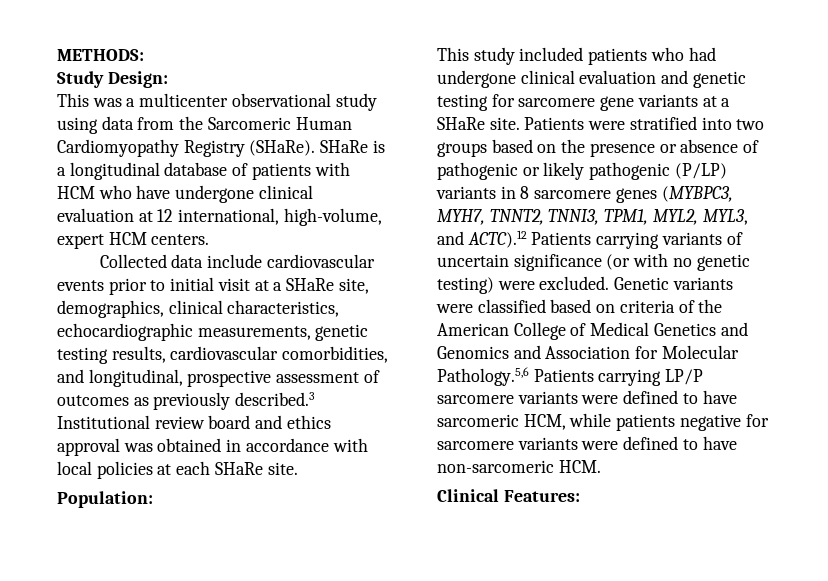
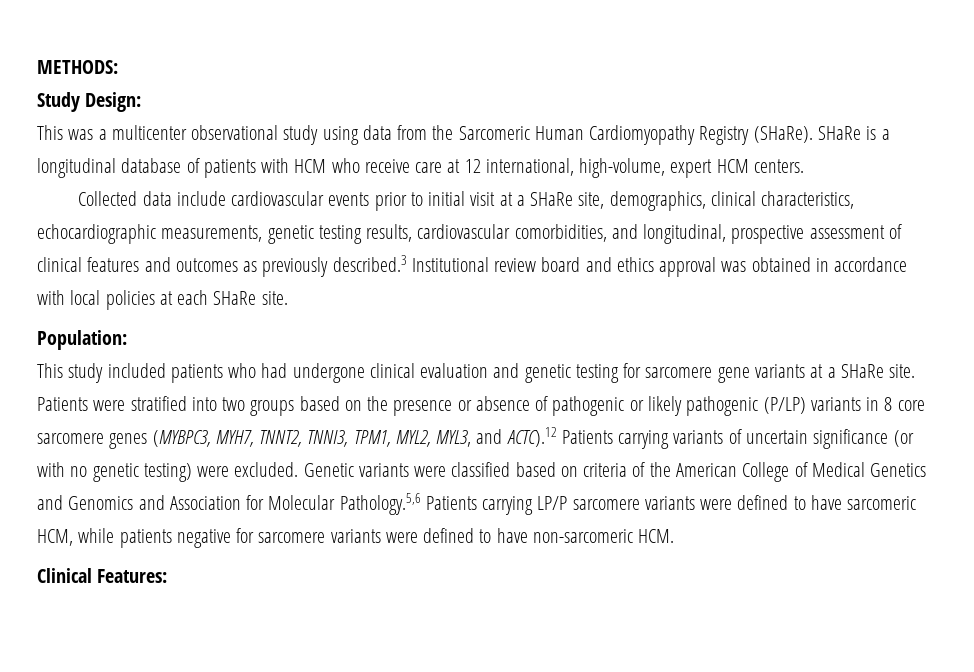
- SHaRe is a longitudinal database of patients with HCM who have undergone clinical evaluation at 12 international, high-volume, expert HCM centers.
+ SHaRe is a longitudinal database of patients with HCM who receive care at 12 international, high-volume, expert HCM centers.
- Collected data include cardiovascular events prior to initial visit at a SHaRe site, demographics, clinical characteristics, echocardiographic measurements, genetic testing results, cardiovascular comorbidities, and longitudinal, prospective assessment of outcomes as previously described.3 Institutional review board and ethics approval was obtained in accordance with local policies at each SHaRe site.
+ Collected data include cardiovascular events prior to initial visit at a SHaRe site, demographics, clinical characteristics, echocardiographic measurements, genetic testing results, cardiovascular comorbidities, and longitudinal, prospective assessment of clinical features and outcomes as previously described.3 Institutional review board and ethics approval was obtained in accordance with local policies at each SHaRe site.
- Patients were stratified into two groups based on the presence or absence of pathogenic or likely pathogenic (P/LP) variants in 8 sarcomere genes (MYBPC3, MYH7, TNNT2, TNNI3, TPM1, MYL2, MYL3, and ACTC).12 Patients carrying variants of uncertain significance (or with no genetic testing) were excluded.
+ Patients were stratified into two groups based on the presence or absence of pathogenic or likely pathogenic (P/LP) variants in 8 core sarcomere genes (MYBPC3, MYH7, TNNT2, TNNI3, TPM1, MYL2, MYL3, and ACTC).12 Patients carrying variants of uncertain significance (or with no genetic testing) were excluded.

